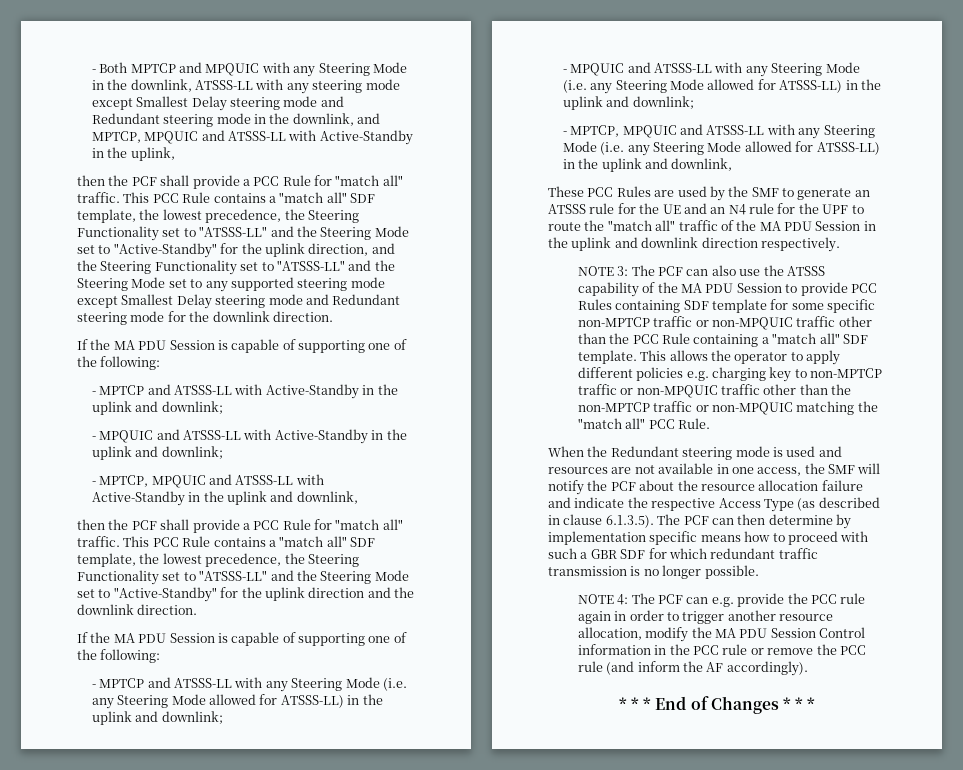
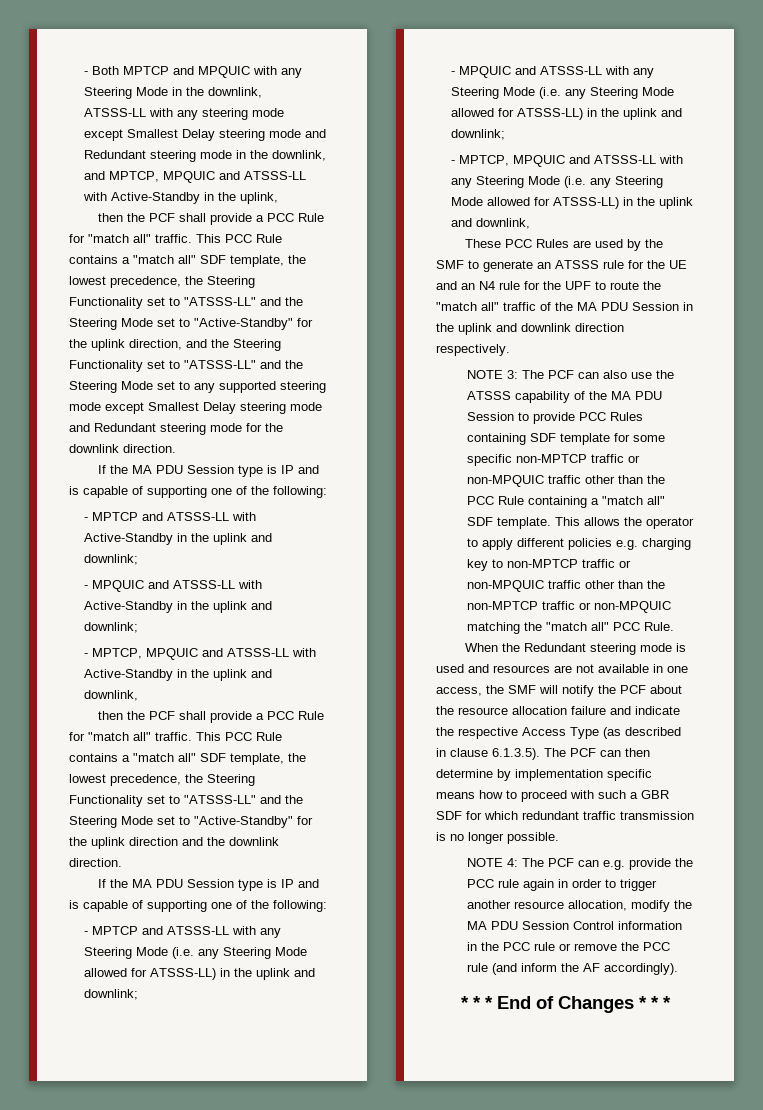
  This PCC Rule contains a "match all" SDF template, the lowest precedence, the Steering Functionality set to "ATSSS-LL" and the Steering Mode set to "Active-Standby" for the uplink direction, and the Steering Functionality set to "ATSSS-LL" and the Steering Mode set to any supported steering mode except Smallest Delay steering mode and Redundant steering mode for the downlink direction.
- If the MA PDU Session is capable of supporting one of the following:
+ If the MA PDU Session type is IP and is capable of supporting one of the following:
  This PCC Rule contains a "match all" SDF template, the lowest precedence, the Steering Functionality set to "ATSSS-LL" and the Steering Mode set to "Active-Standby" for the uplink direction and the downlink direction.
- If the MA PDU Session is capable of supporting one of the following:
+ If the MA PDU Session type is IP and is capable of supporting one of the following:

